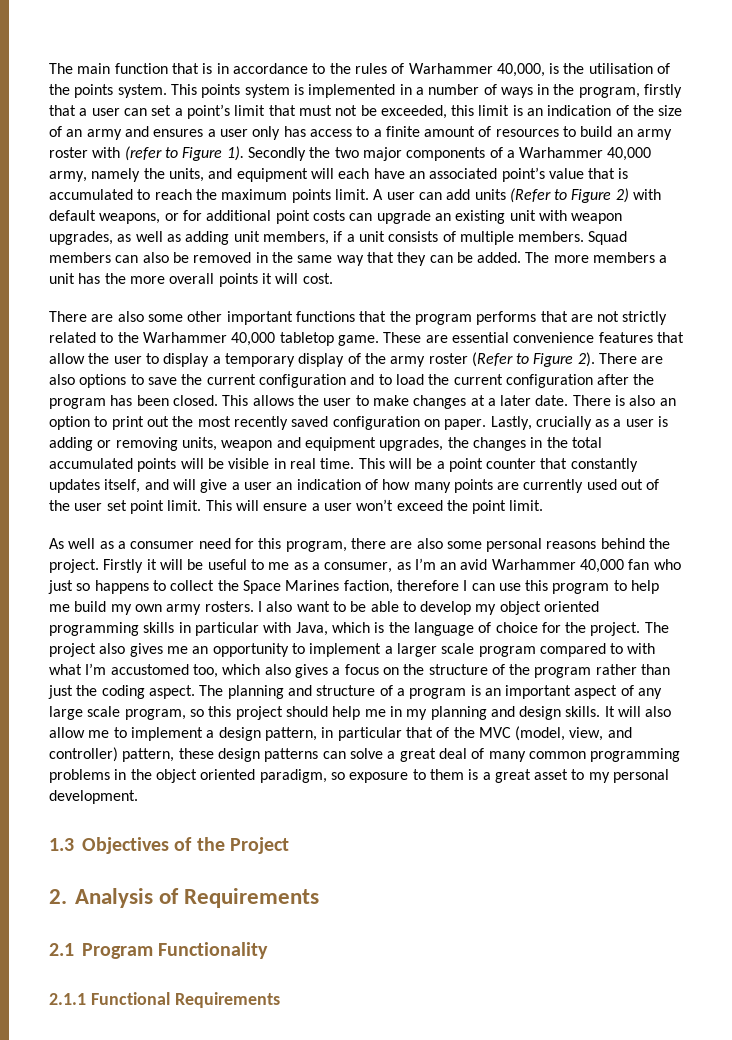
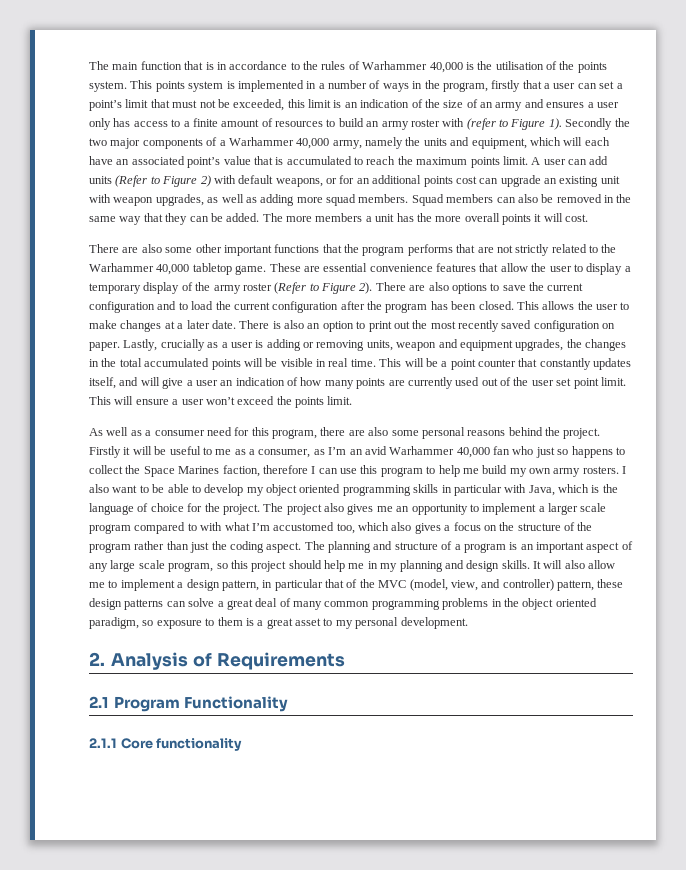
- The main function that is in accordance to the rules of Warhammer 40,000, is the utilisation of the points system.
+ The main function that is in accordance to the rules of Warhammer 40,000 is the utilisation of the points system.
- Secondly the two major components of a Warhammer 40,000 army, namely the units, and equipment will each have an associated point’s value that is accumulated to reach the maximum points limit.
+ Secondly the two major components of a Warhammer 40,000 army, namely the units and equipment, which will each have an associated point’s value that is accumulated to reach the maximum points limit.
- A user can add units (Refer to Figure 2) with default weapons, or for additional point costs can upgrade an existing unit with weapon upgrades, as well as adding unit members, if a unit consists of multiple members.
+ A user can add units (Refer to Figure 2) with default weapons, or for an additional points cost can upgrade an existing unit with weapon upgrades, as well as adding more squad members.
- This will ensure a user won’t exceed the point limit.
+ This will ensure a user won’t exceed the points limit.
- 1.3 Objectives of the Project
- 2.1.1 Functional Requirements
+ 2.1.1 Core functionality

